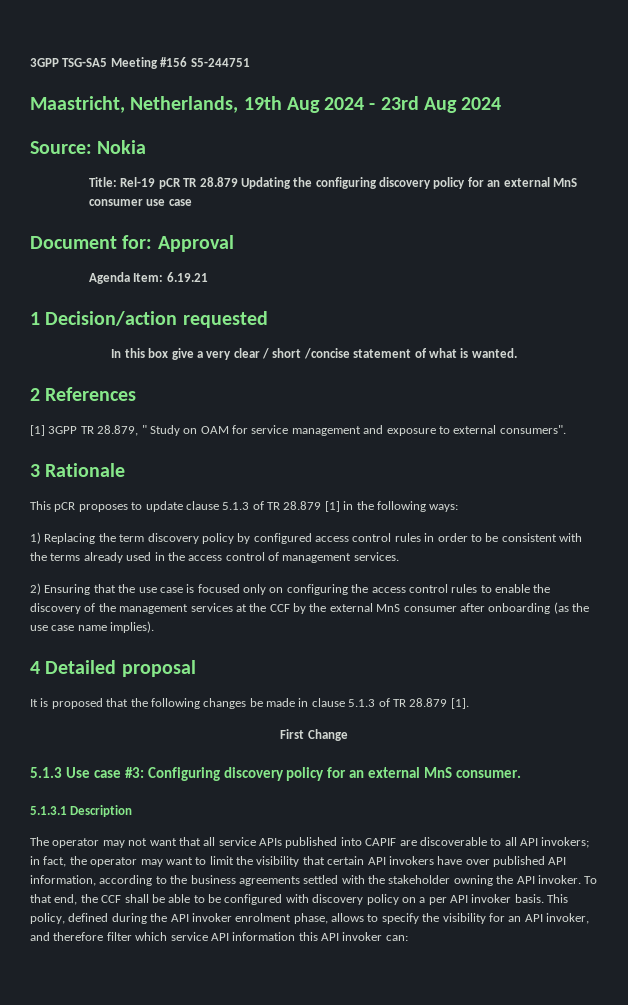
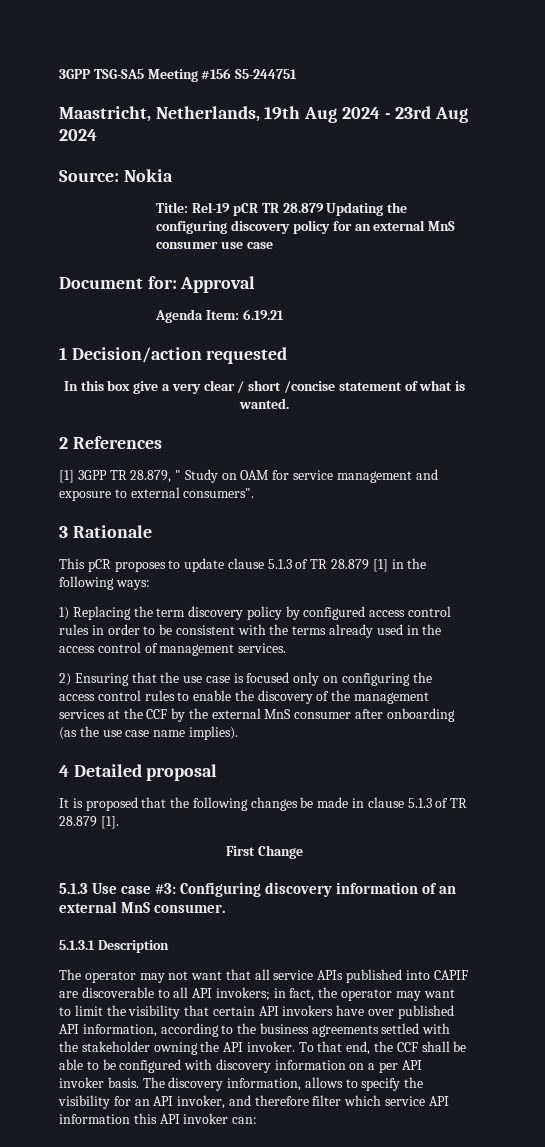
- 5.1.3 Use case #3: Configuring discovery policy for an external MnS consumer.
+ 5.1.3 Use case #3: Configuring discovery information of an external MnS consumer.
- To that end, the CCF shall be able to be configured with discovery policy on a per API invoker basis.
+ To that end, the CCF shall be able to be configured with discovery information on a per API invoker basis.
- This policy, defined during the API invoker enrolment phase, allows to specify the visibility for an API invoker, and therefore filter which service API information this API invoker can:
+ The discovery information, allows to specify the visibility for an API invoker, and therefore filter which service API information this API invoker can:

